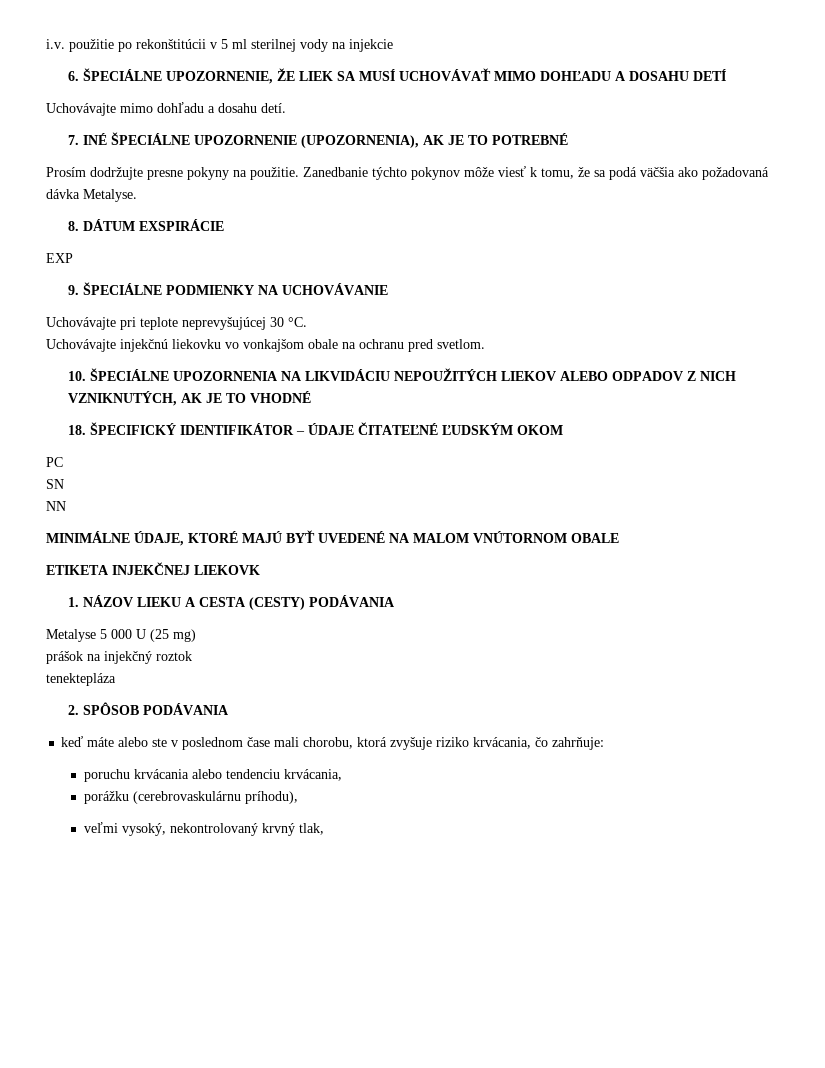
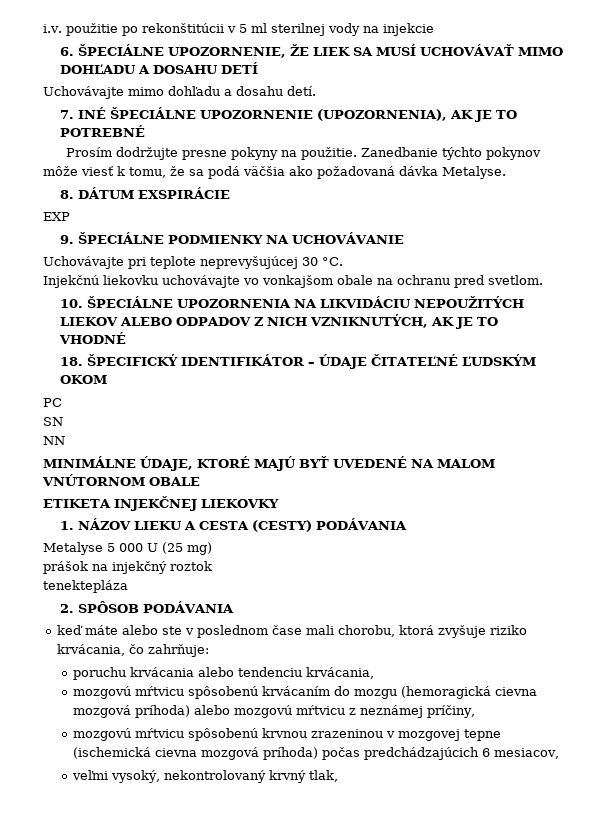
- Uchovávajte injekčnú liekovku vo vonkajšom obale na ochranu pred svetlom.
+ Injekčnú liekovku uchovávajte vo vonkajšom obale na ochranu pred svetlom.
- ETIKETA INJEKČNEJ LIEKOVK
+ ETIKETA INJEKČNEJ LIEKOVKY
- porážku (cerebrovaskulárnu príhodu),
+ mozgovú mŕtvicu spôsobenú krvácaním do mozgu (hemoragická cievna mozgová príhoda) alebo mozgovú mŕtvicu z neznámej príčiny,
+ mozgovú mŕtvicu spôsobenú krvnou zrazeninou v mozgovej tepne (ischemická cievna mozgová príhoda) počas predchádzajúcich 6 mesiacov,

